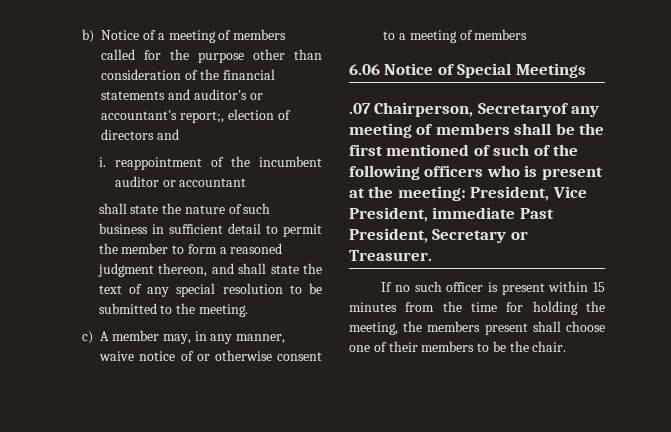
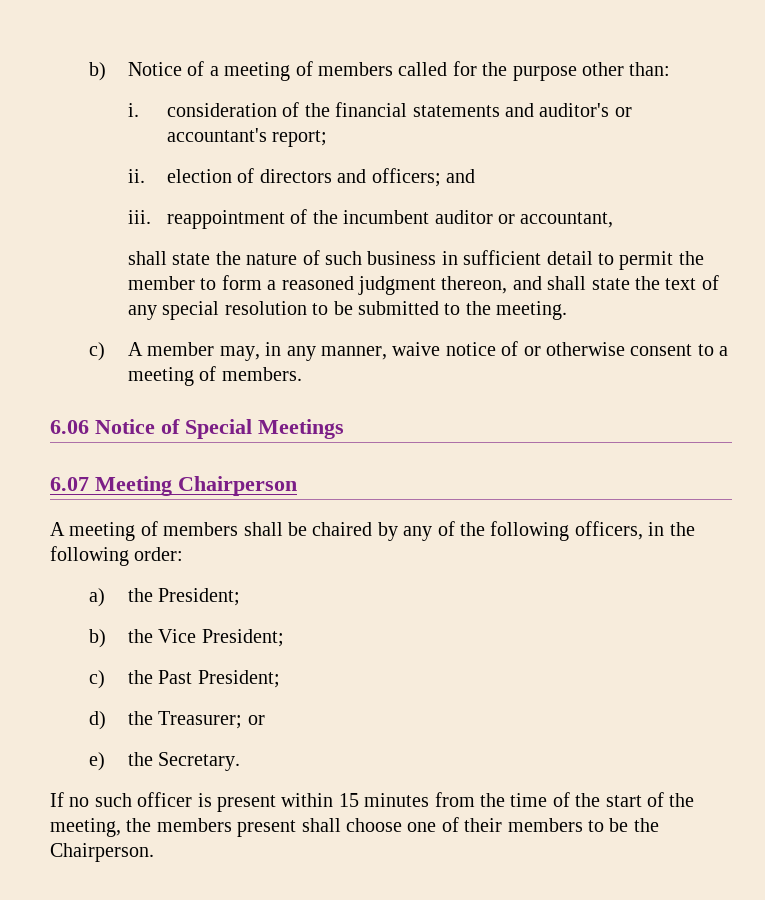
- b) Notice of a meeting of members called for the purpose other than consideration of the financial statements and auditor's or accountant's report;, election of directors and
- i. reappointment of the incumbent auditor or accountant
+ b) Notice of a meeting of members called for the purpose other than:
+ i. consideration of the financial statements and auditor's or accountant's report;
+ ii. election of directors and officers; and
+ iii. reappointment of the incumbent auditor or accountant,
- c) A member may, in any manner, waive notice of or otherwise consent to a meeting of members
+ c) A member may, in any manner, waive notice of or otherwise consent to a meeting of members.
- .07 Chairperson, Secretaryof any meeting of members shall be the first mentioned of such of the following officers who is present at the meeting: President, Vice President, immediate Past President, Secretary or Treasurer.
+ 6.07 Meeting Chairperson
+ A meeting of members shall be chaired by any of the following officers, in the following order:
+ a) the President;
+ b) the Vice President;
+ c) the Past President;
+ d) the Treasurer; or
+ e) the Secretary.
- If no such officer is present within 15 minutes from the time for holding the meeting, the members present shall choose one of their members to be the chair.
+ If no such officer is present within 15 minutes from the time of the start of the meeting, the members present shall choose one of their members to be the Chairperson.

